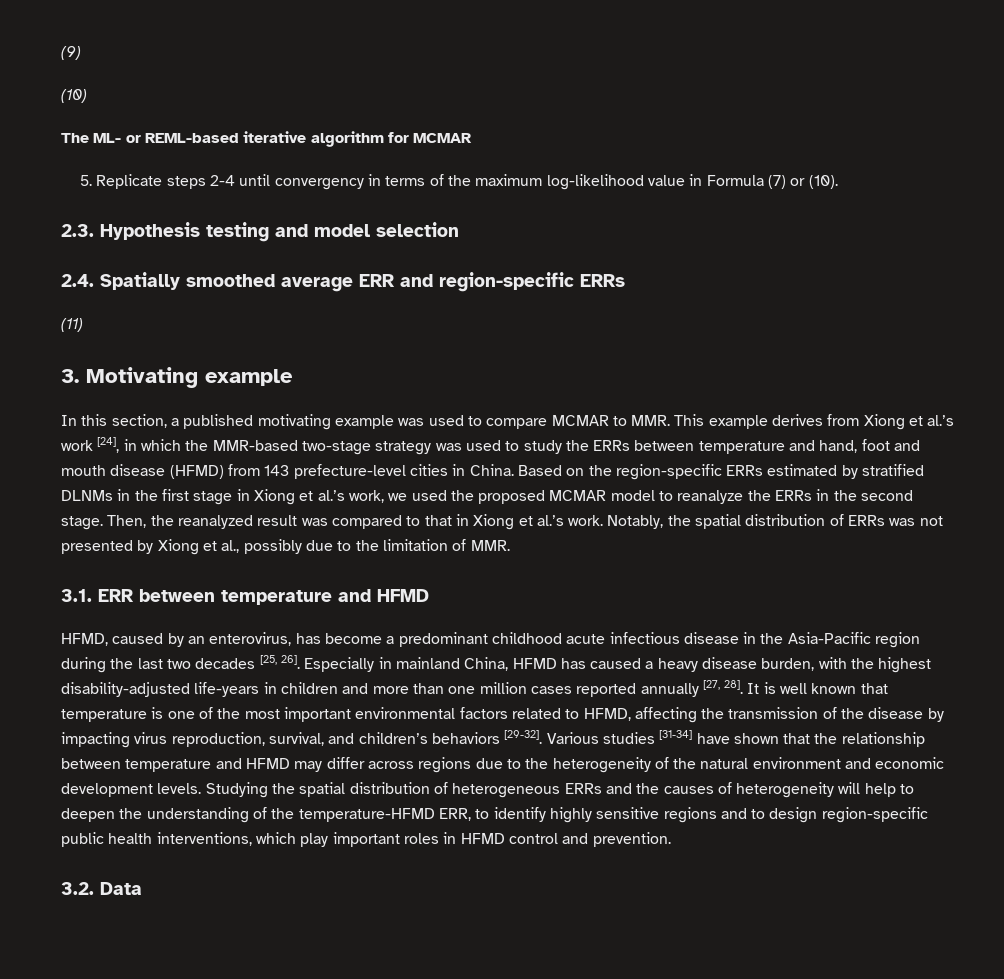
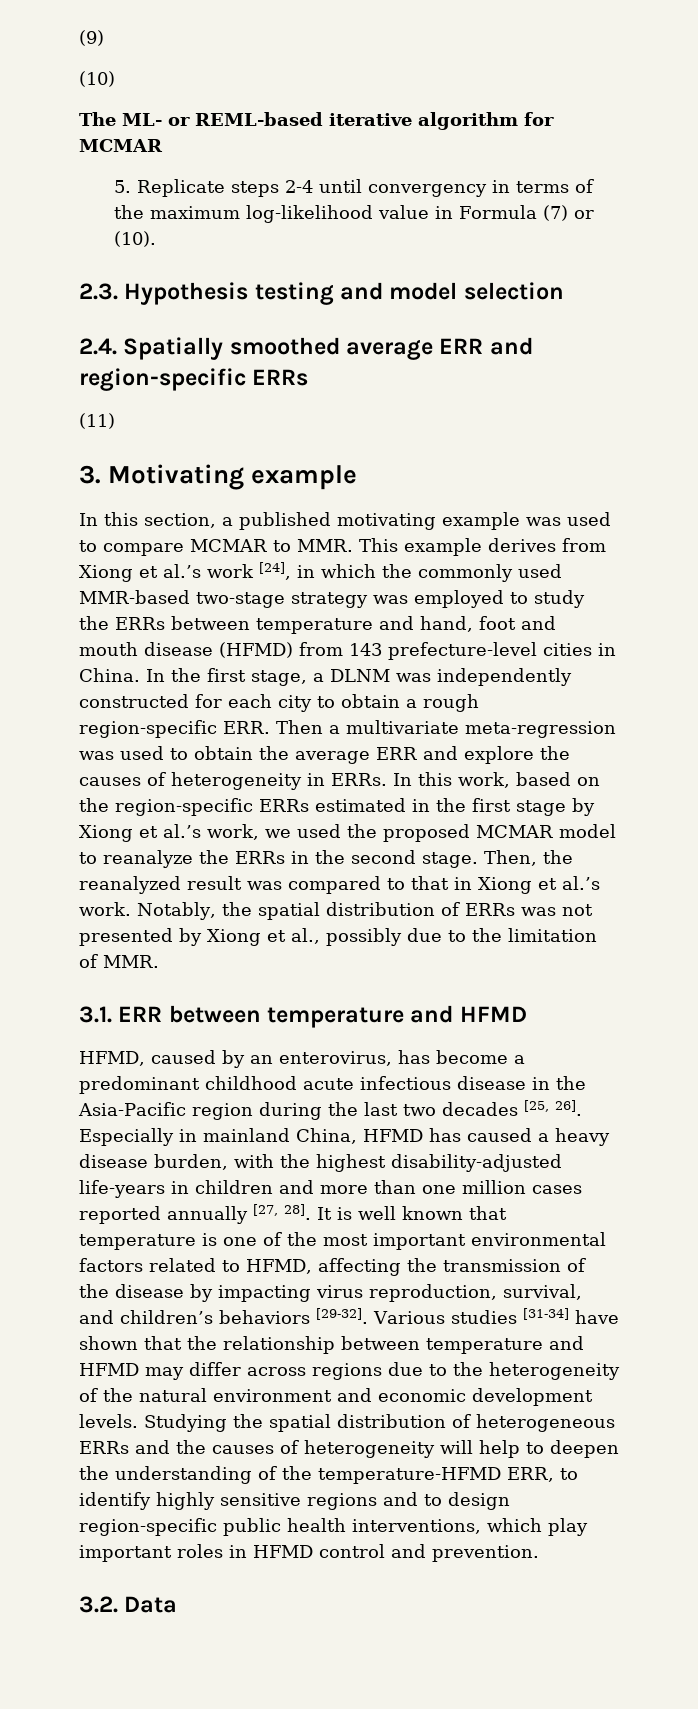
- In this section, a published motivating example was used to compare MCMAR to MMR. This example derives from Xiong et al.’s work [24], in which the MMR-based two-stage strategy was used to study the ERRs between temperature and hand, foot and mouth disease (HFMD) from 143 prefecture-level cities in China.
+ In this section, a published motivating example was used to compare MCMAR to MMR. This example derives from Xiong et al.’s work [24], in which the commonly used MMR-based two-stage strategy was employed to study the ERRs between temperature and hand, foot and mouth disease (HFMD) from 143 prefecture-level cities in China.
- Based on the region-specific ERRs estimated by stratified DLNMs in the first stage in Xiong et al.’s work, we used the proposed MCMAR model to reanalyze the ERRs in the second stage.
+ In the first stage, a DLNM was independently constructed for each city to obtain a rough region-specific ERR. Then a multivariate meta-regression was used to obtain the average ERR and explore the causes of heterogeneity in ERRs. In this work, based on the region-specific ERRs estimated in the first stage by Xiong et al.’s work, we used the proposed MCMAR model to reanalyze the ERRs in the second stage.

